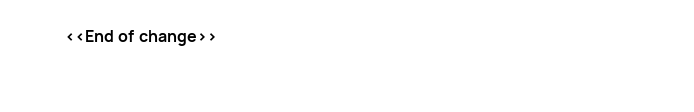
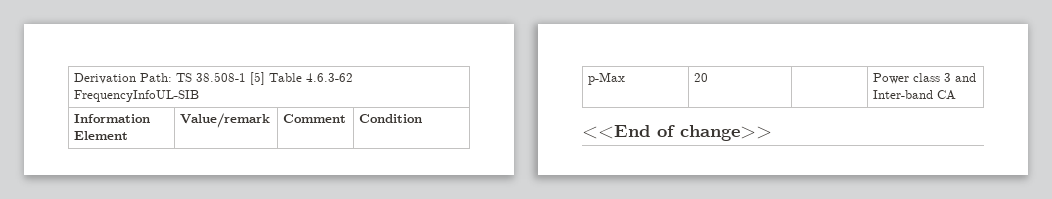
+ Derivation Path: TS 38.508-1 [5] Table 4.6.3-62 FrequencyInfoUL-SIB
+ Information Element | Value/remark | Comment | Condition
+ p-Max | 20 | | Power class 3 and Inter-band CA

